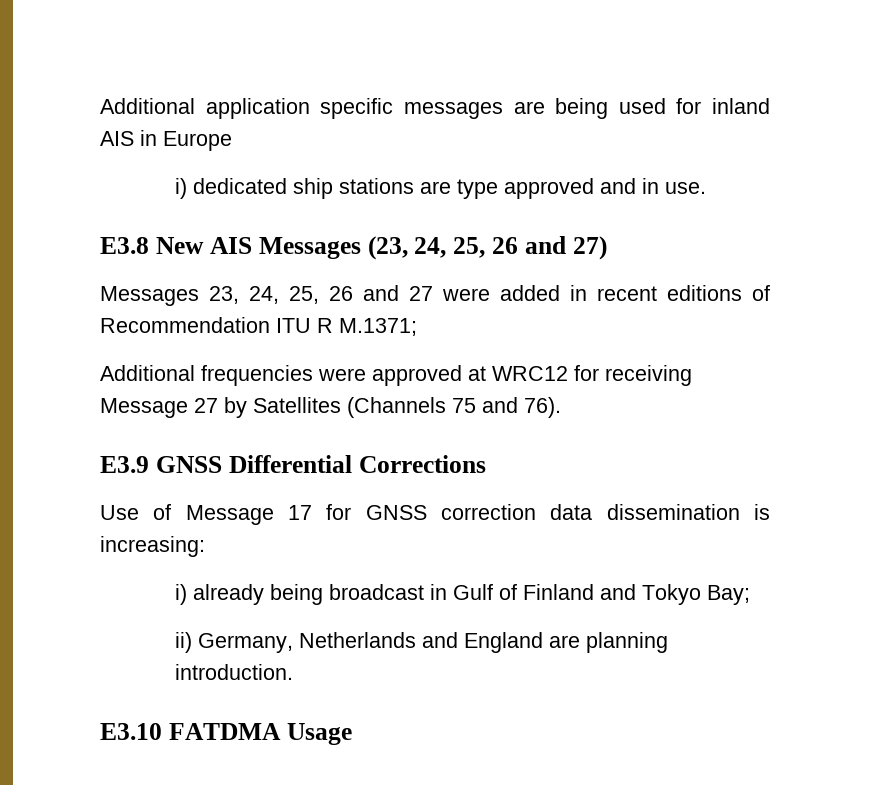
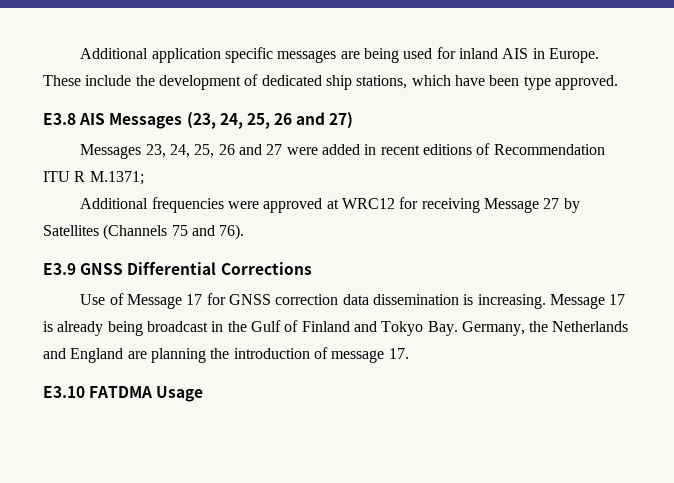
- Additional application specific messages are being used for inland AIS in Europe
- i) dedicated ship stations are type approved and in use.
+ Additional application specific messages are being used for inland AIS in Europe. These include the development of dedicated ship stations, which have been type approved.
- E3.8 New AIS Messages (23, 24, 25, 26 and 27)
+ E3.8 AIS Messages (23, 24, 25, 26 and 27)
- Use of Message 17 for GNSS correction data dissemination is increasing:
- i) already being broadcast in Gulf of Finland and Tokyo Bay;
- ii) Germany, Netherlands and England are planning introduction.
+ Use of Message 17 for GNSS correction data dissemination is increasing. Message 17 is already being broadcast in the Gulf of Finland and Tokyo Bay. Germany, the Netherlands and England are planning the introduction of message 17.

